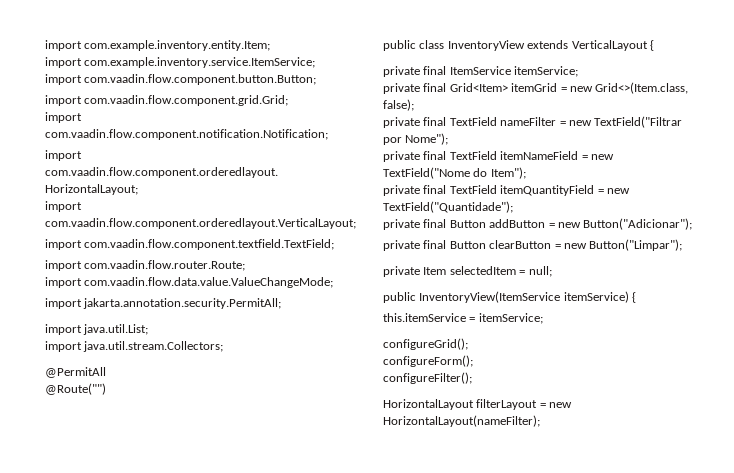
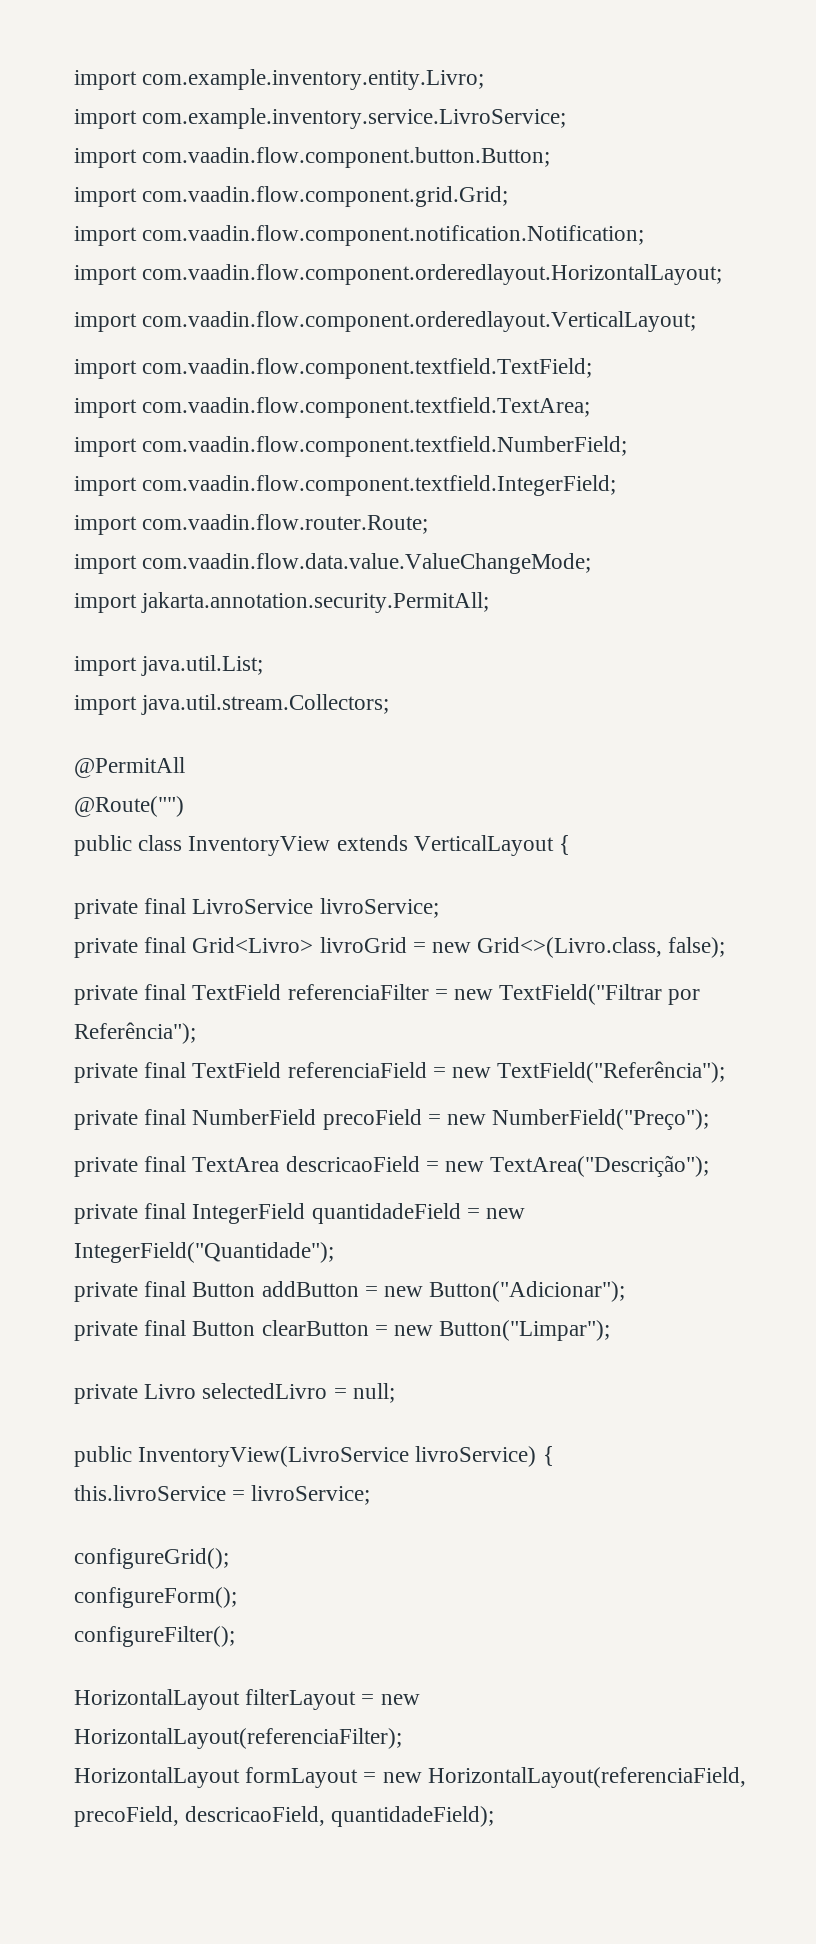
- import com.example.inventory.entity.Item;
- import com.example.inventory.service.ItemService;
+ import com.example.inventory.entity.Livro;
+ import com.example.inventory.service.LivroService;
+ import com.vaadin.flow.component.textfield.TextArea;
+ import com.vaadin.flow.component.textfield.NumberField;
+ import com.vaadin.flow.component.textfield.IntegerField;
- private final ItemService itemService;
- private final Grid<Item> itemGrid = new Grid<>(Item.class, false);
+ private final LivroService livroService;
+ private final Grid<Livro> livroGrid = new Grid<>(Livro.class, false);
- private final TextField nameFilter = new TextField("Filtrar por Nome");
- private final TextField itemNameField = new TextField("Nome do Item");
- private final TextField itemQuantityField = new TextField("Quantidade");
+ private final TextField referenciaFilter = new TextField("Filtrar por Referência");
+ private final TextField referenciaField = new TextField("Referência");
+ private final NumberField precoField = new NumberField("Preço");
+ private final TextArea descricaoField = new TextArea("Descrição");
+ private final IntegerField quantidadeField = new IntegerField("Quantidade");
- private Item selectedItem = null;
+ private Livro selectedLivro = null;
- public InventoryView(ItemService itemService) {
- this.itemService = itemService;
+ public InventoryView(LivroService livroService) {
+ this.livroService = livroService;
- HorizontalLayout filterLayout = new HorizontalLayout(nameFilter);
+ HorizontalLayout filterLayout = new HorizontalLayout(referenciaFilter);
+ HorizontalLayout formLayout = new HorizontalLayout(referenciaField, precoField, descricaoField, quantidadeField);

